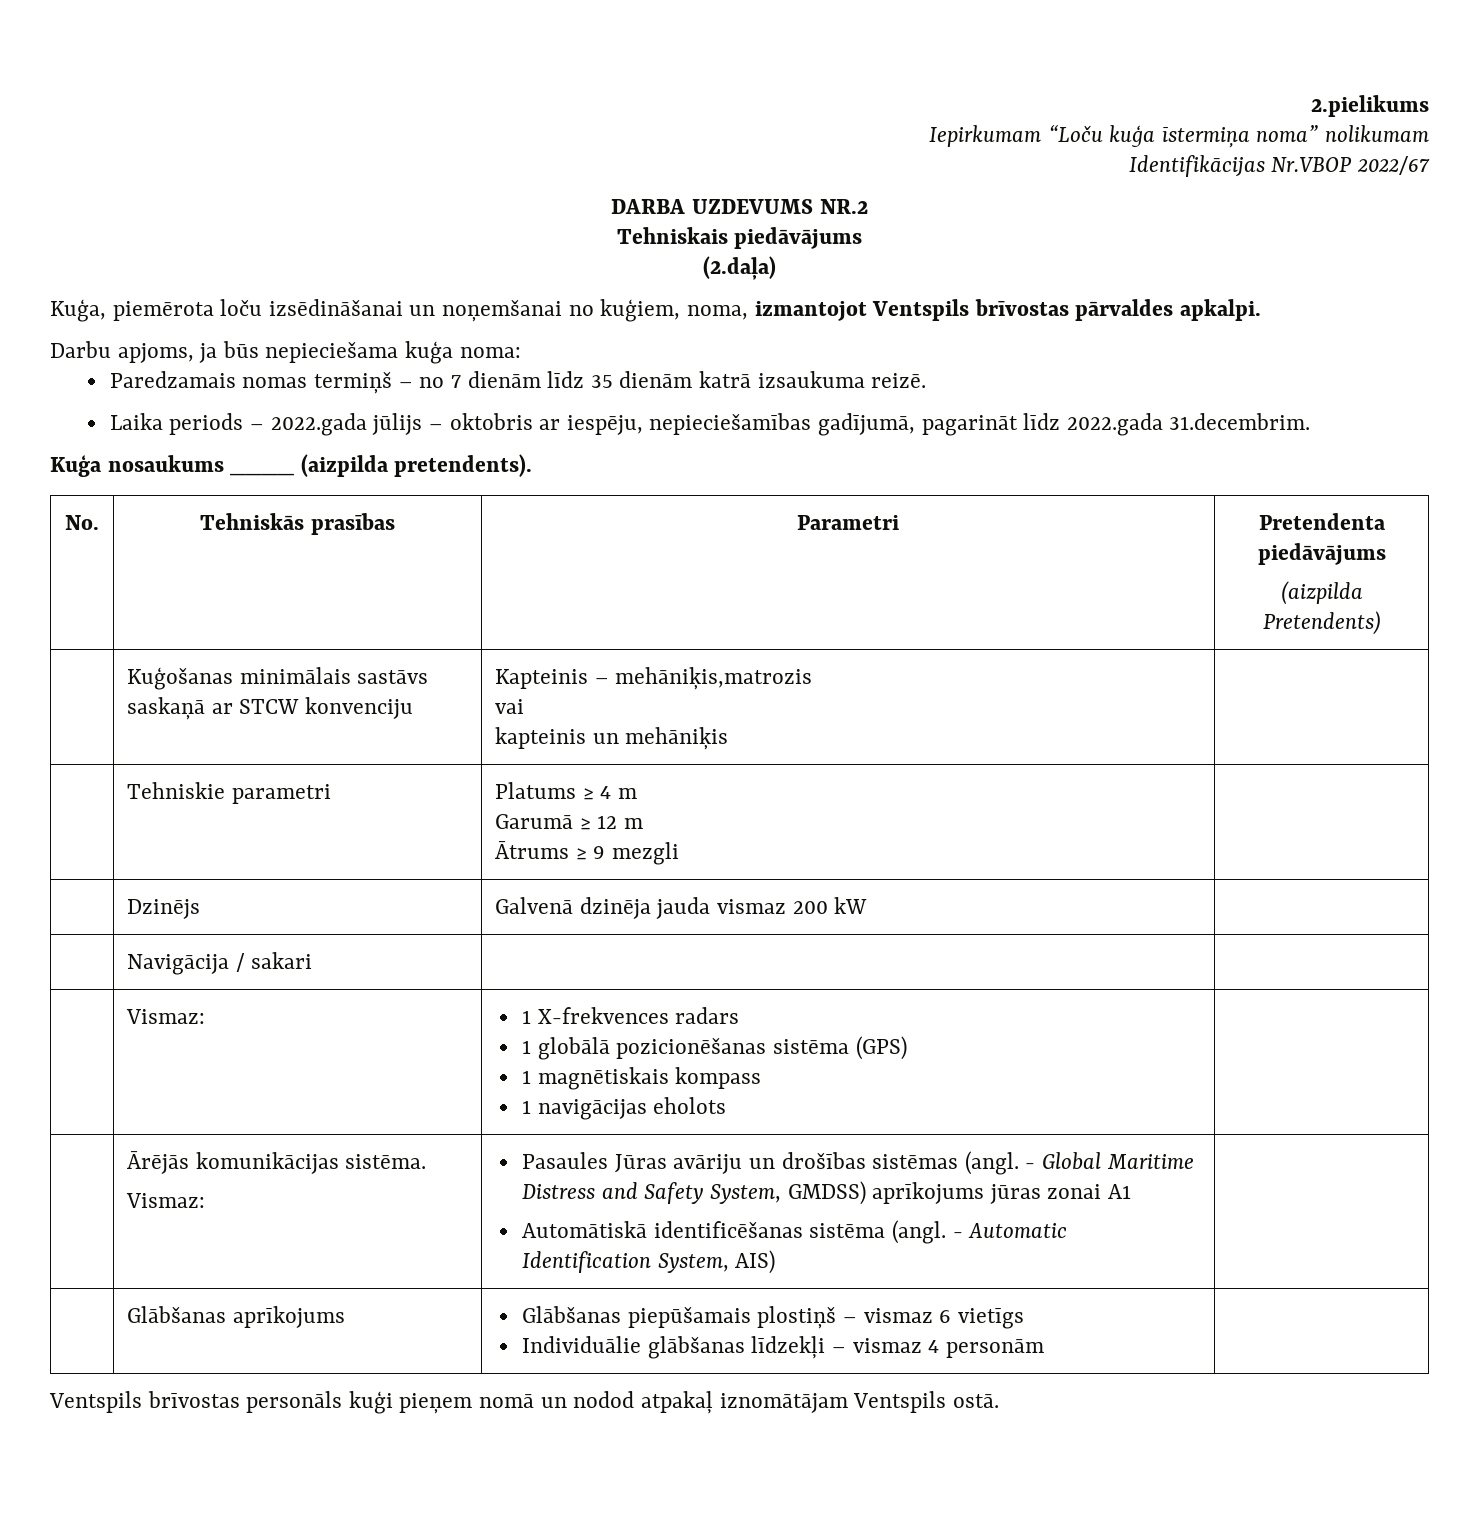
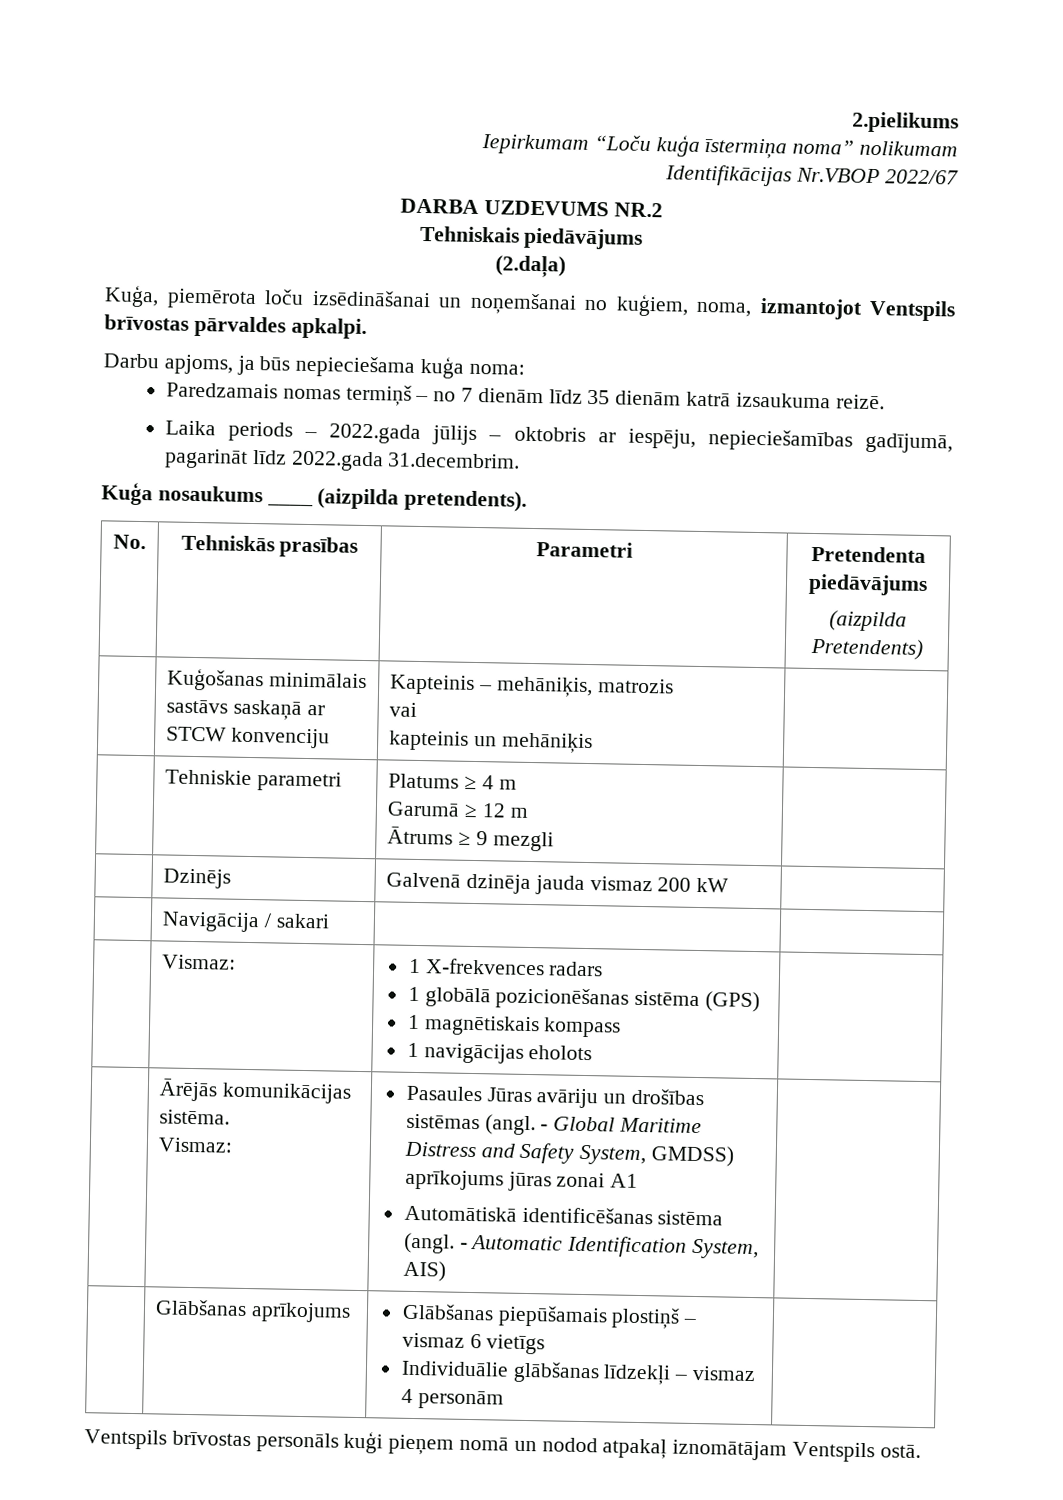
- | Kuģošanas minimālais sastāvs saskaņā ar STCW konvenciju | Kapteinis – mehāniķis,matrozis
+ | Kuģošanas minimālais sastāvs saskaņā ar STCW konvenciju | Kapteinis – mehāniķis, matrozis

